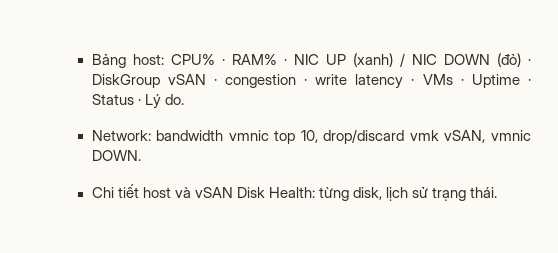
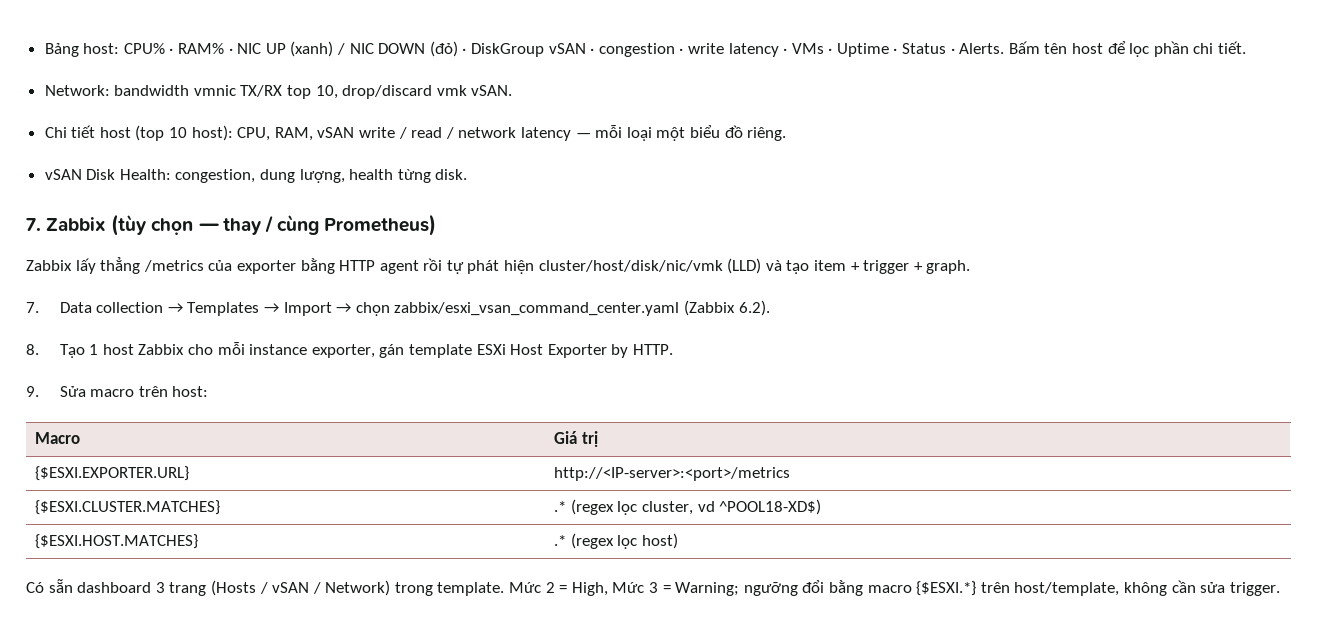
- Bảng host: CPU% · RAM% · NIC UP (xanh) / NIC DOWN (đỏ) · DiskGroup vSAN · congestion · write latency · VMs · Uptime · Status · Lý do.
+ Bảng host: CPU% · RAM% · NIC UP (xanh) / NIC DOWN (đỏ) · DiskGroup vSAN · congestion · write latency · VMs · Uptime · Status · Alerts. Bấm tên host để lọc phần chi tiết.
- Network: bandwidth vmnic top 10, drop/discard vmk vSAN, vmnic DOWN.
+ Network: bandwidth vmnic TX/RX top 10, drop/discard vmk vSAN.
- Chi tiết host và vSAN Disk Health: từng disk, lịch sử trạng thái.
+ Chi tiết host (top 10 host): CPU, RAM, vSAN write / read / network latency — mỗi loại một biểu đồ riêng.
+ vSAN Disk Health: congestion, dung lượng, health từng disk.
+ 7. Zabbix (tùy chọn — thay / cùng Prometheus)
+ Zabbix lấy thẳng /metrics của exporter bằng HTTP agent rồi tự phát hiện cluster/host/disk/nic/vmk (LLD) và tạo item + trigger + graph.
+ 7. Data collection → Templates → Import → chọn zabbix/esxi_vsan_command_center.yaml (Zabbix 6.2).
+ 8. Tạo 1 host Zabbix cho mỗi instance exporter, gán template ESXi Host Exporter by HTTP.
+ 9. Sửa macro trên host:
+ Macro | Giá trị
+ {$ESXI.EXPORTER.URL} | http://<IP-server>:<port>/metrics
+ {$ESXI.CLUSTER.MATCHES} | .* (regex lọc cluster, vd ^POOL18-XD$)
+ {$ESXI.HOST.MATCHES} | .* (regex lọc host)
+ Có sẵn dashboard 3 trang (Hosts / vSAN / Network) trong template. Mức 2 = High, Mức 3 = Warning; ngưỡng đổi bằng macro {$ESXI.*} trên host/template, không cần sửa trigger.

